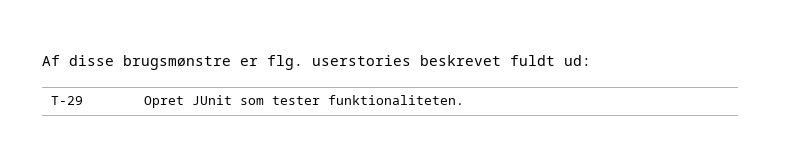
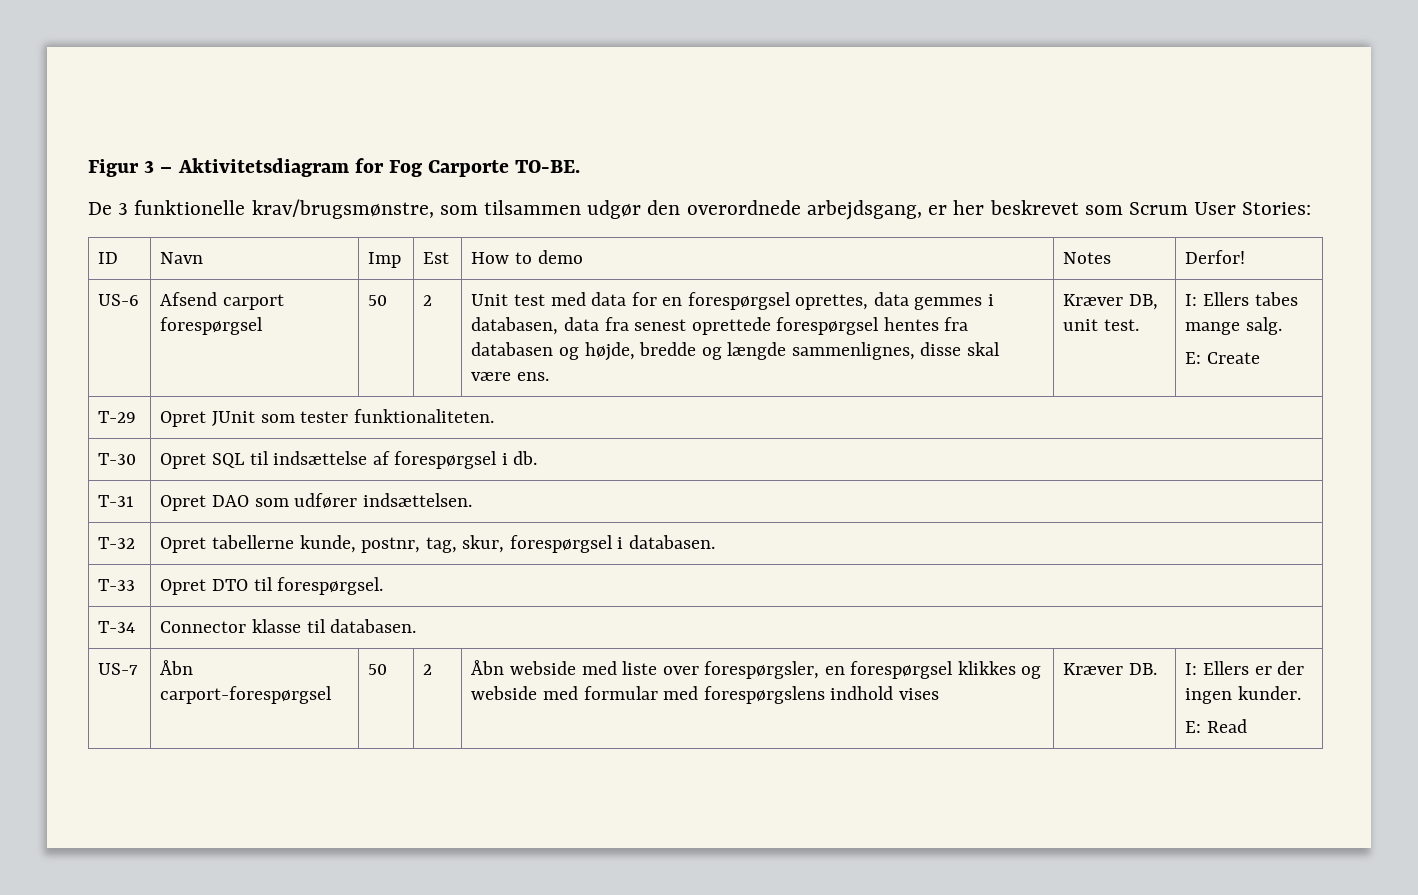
- Af disse brugsmønstre er flg. userstories beskrevet fuldt ud:
+ Figur 3 – Aktivitetsdiagram for Fog Carporte TO-BE.
+ De 3 funktionelle krav/brugsmønstre, som tilsammen udgør den overordnede arbejdsgang, er her beskrevet som Scrum User Stories:
+ ID | Navn | Imp | Est | How to demo | Notes | Derfor!
+ US-6 | Afsend carport forespørgsel | 50 | 2 | Unit test med data for en forespørgsel oprettes, data gemmes i databasen, data fra senest oprettede forespørgsel hentes fra databasen og højde, bredde og længde sammenlignes, disse skal være ens. | Kræver DB, unit test. | I: Ellers tabes mange salg.
+ E: Create
+ T-30 | Opret SQL til indsættelse af forespørgsel i db.
+ T-31 | Opret DAO som udfører indsættelsen.
+ T-32 | Opret tabellerne kunde, postnr, tag, skur, forespørgsel i databasen.
+ T-33 | Opret DTO til forespørgsel.
+ T-34 | Connector klasse til databasen.
+ US-7 | Åbn carport-forespørgsel | 50 | 2 | Åbn webside med liste over forespørgsler, en forespørgsel klikkes og webside med formular med forespørgslens indhold vises | Kræver DB. | I: Ellers er der ingen kunder.
+ E: Read

